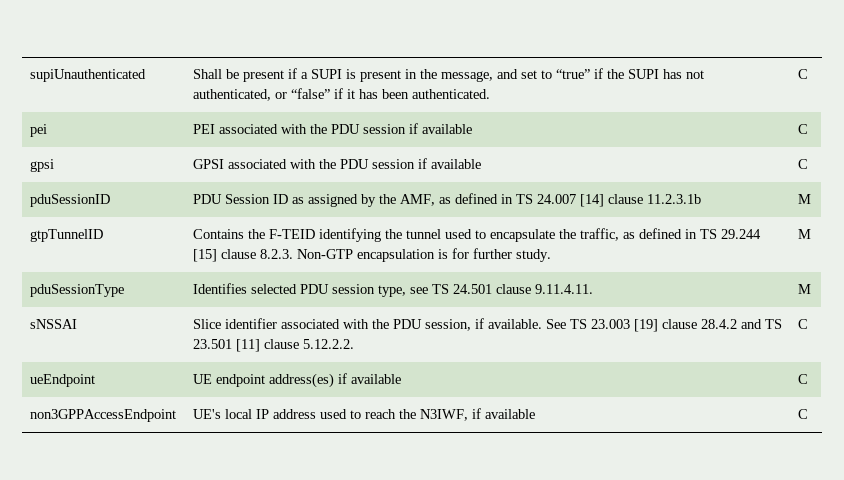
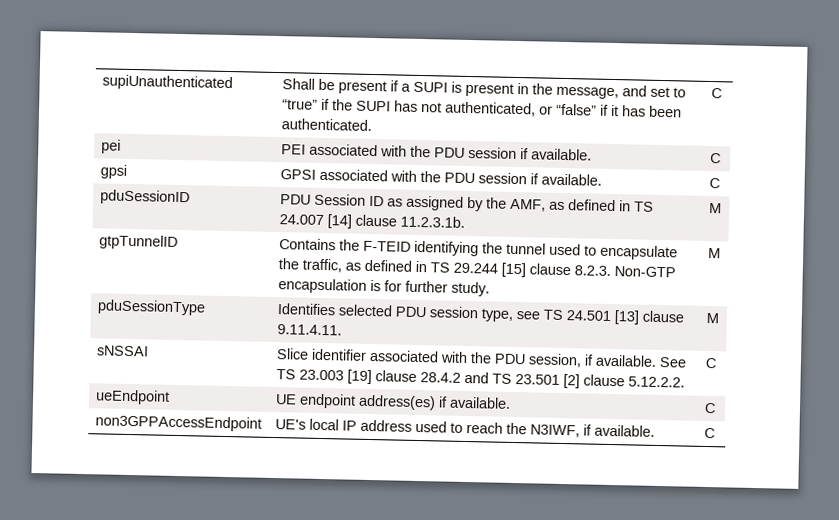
- pei | PEI associated with the PDU session if available | C
+ pei | PEI associated with the PDU session if available. | C
- gpsi | GPSI associated with the PDU session if available | C
+ gpsi | GPSI associated with the PDU session if available. | C
- pduSessionID | PDU Session ID as assigned by the AMF, as defined in TS 24.007 [14] clause 11.2.3.1b | M
+ pduSessionID | PDU Session ID as assigned by the AMF, as defined in TS 24.007 [14] clause 11.2.3.1b. | M
- pduSessionType | Identifies selected PDU session type, see TS 24.501 clause 9.11.4.11. | M
+ pduSessionType | Identifies selected PDU session type, see TS 24.501 [13] clause 9.11.4.11. | M
- sNSSAI | Slice identifier associated with the PDU session, if available. See TS 23.003 [19] clause 28.4.2 and TS 23.501 [11] clause 5.12.2.2. | C
+ sNSSAI | Slice identifier associated with the PDU session, if available. See TS 23.003 [19] clause 28.4.2 and TS 23.501 [2] clause 5.12.2.2. | C
- ueEndpoint | UE endpoint address(es) if available | C
+ ueEndpoint | UE endpoint address(es) if available. | C
- non3GPPAccessEndpoint | UE's local IP address used to reach the N3IWF, if available | C
+ non3GPPAccessEndpoint | UE's local IP address used to reach the N3IWF, if available. | C

